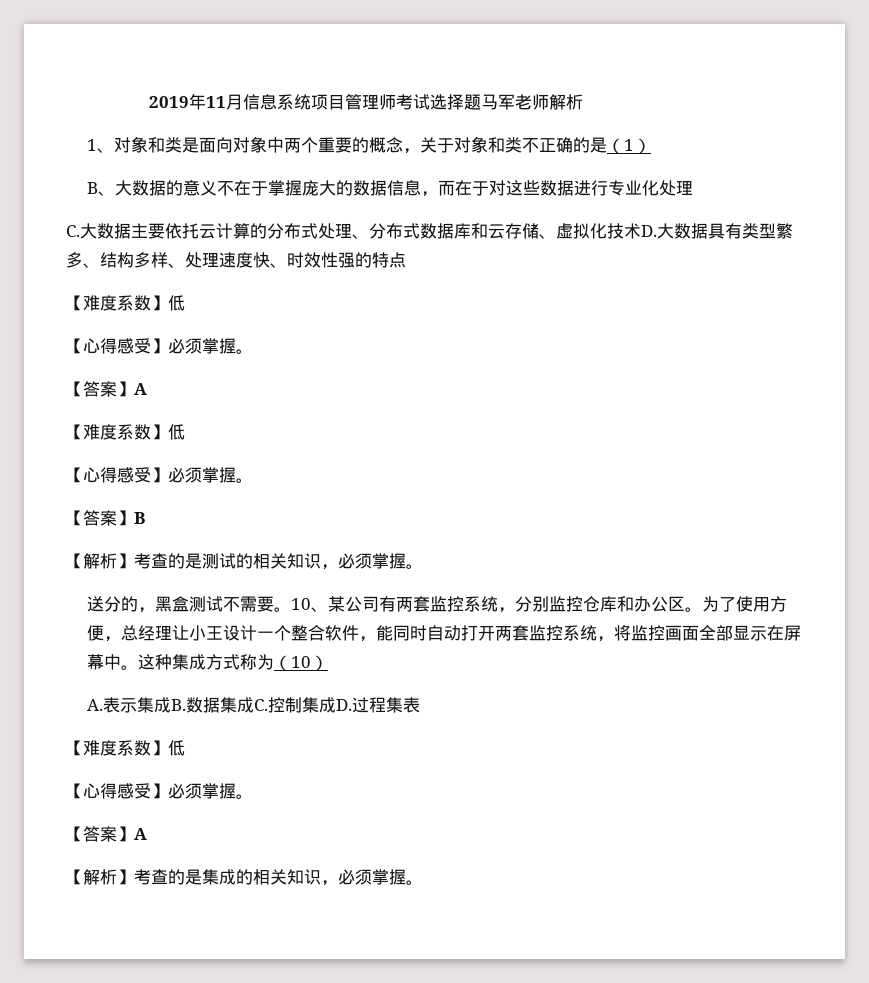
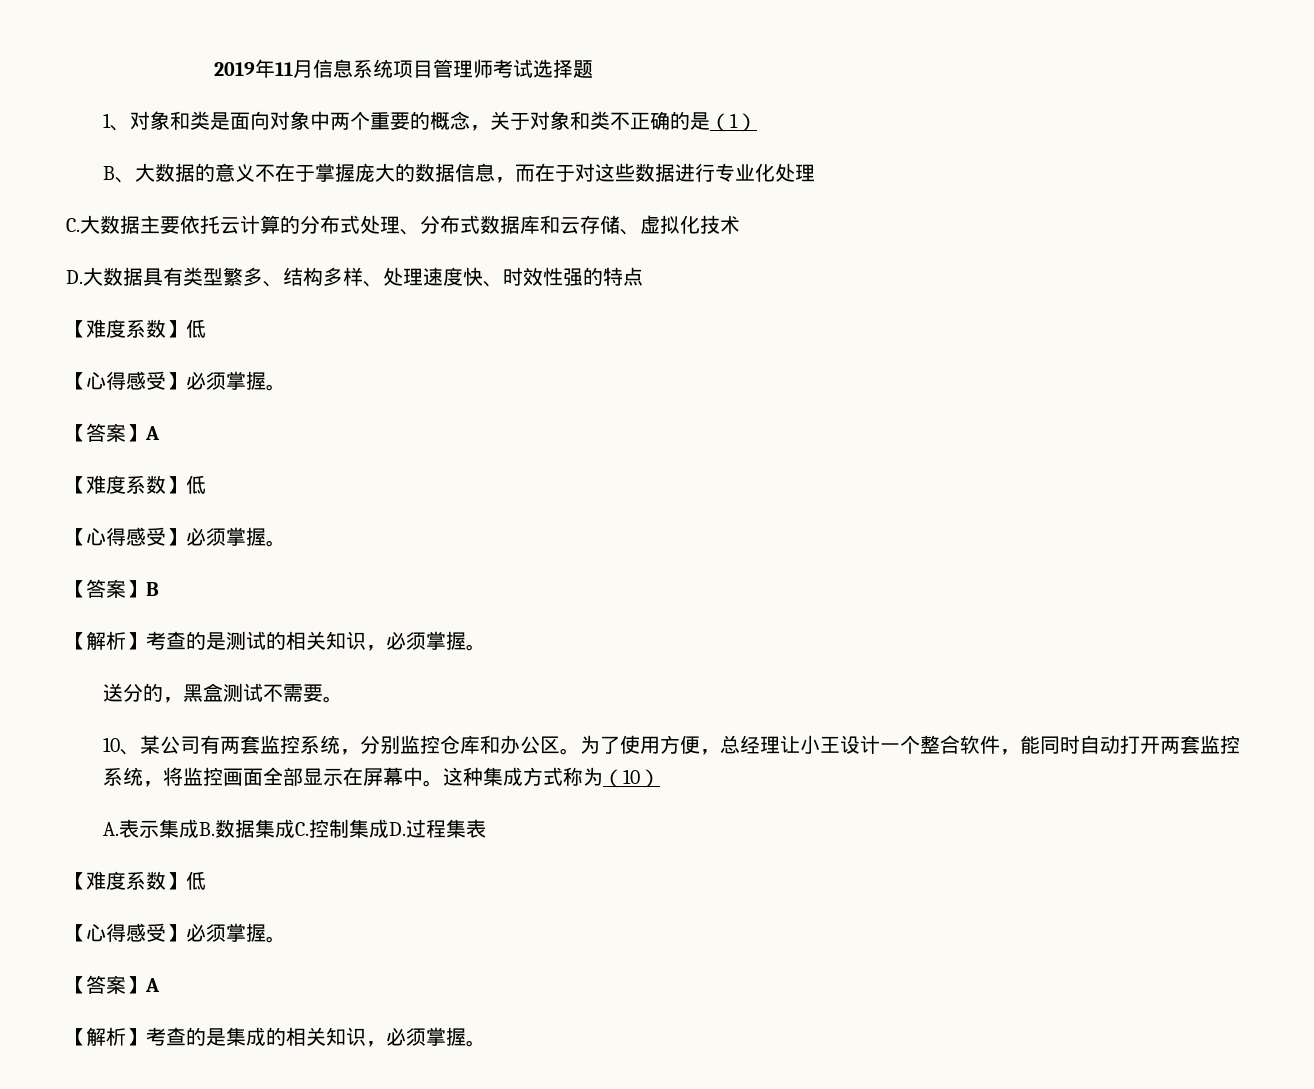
- 2019年11月信息系统项目管理师考试选择题马军老师解析
+ 2019年11月信息系统项目管理师考试选择题
- C.大数据主要依托云计算的分布式处理、分布式数据库和云存储、虚拟化技术D.大数据具有类型繁多、结构多样、处理速度快、时效性强的特点
+ C.大数据主要依托云计算的分布式处理、分布式数据库和云存储、虚拟化技术
+ D.大数据具有类型繁多、结构多样、处理速度快、时效性强的特点
- 送分的，黑盒测试不需要。10、某公司有两套监控系统，分别监控仓库和办公区。
+ 送分的，黑盒测试不需要。
+ 10、某公司有两套监控系统，分别监控仓库和办公区。

